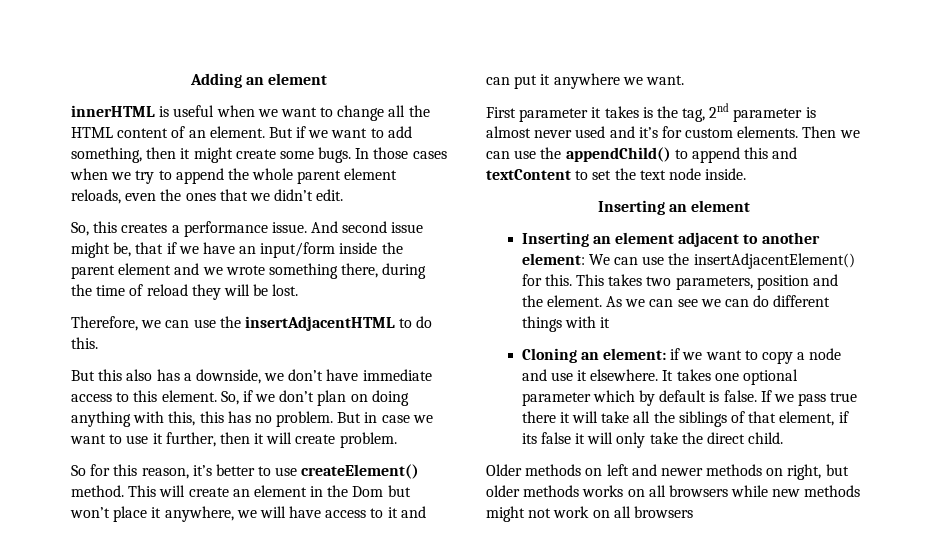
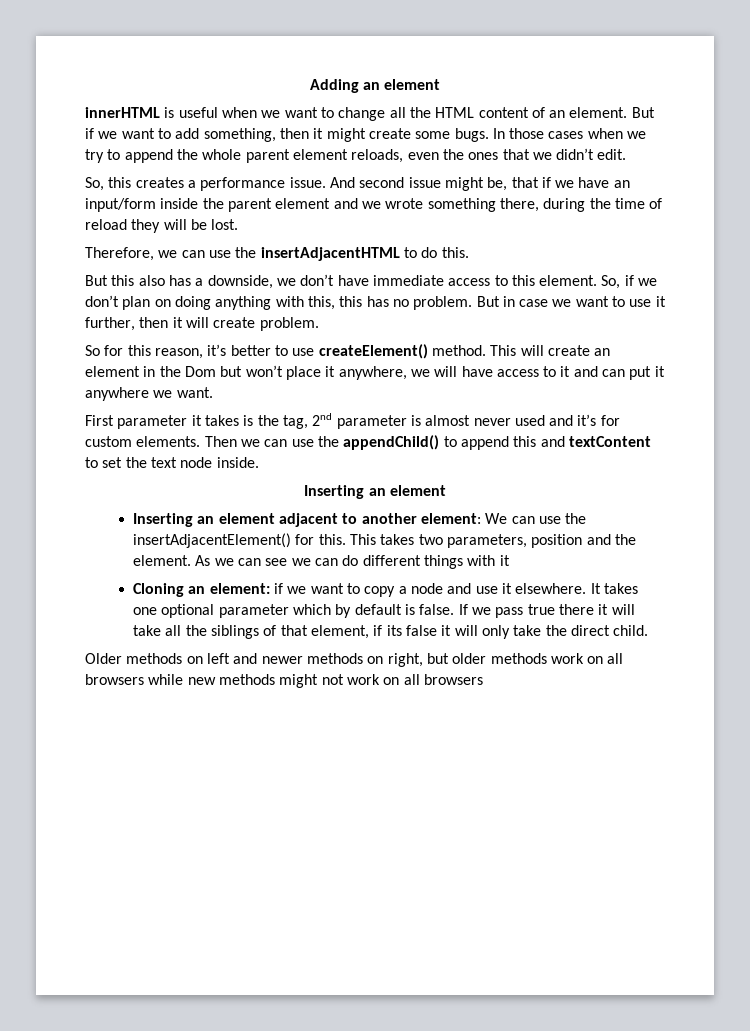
- Older methods on left and newer methods on right, but older methods works on all browsers while new methods might not work on all browsers
+ Older methods on left and newer methods on right, but older methods work on all browsers while new methods might not work on all browsers

